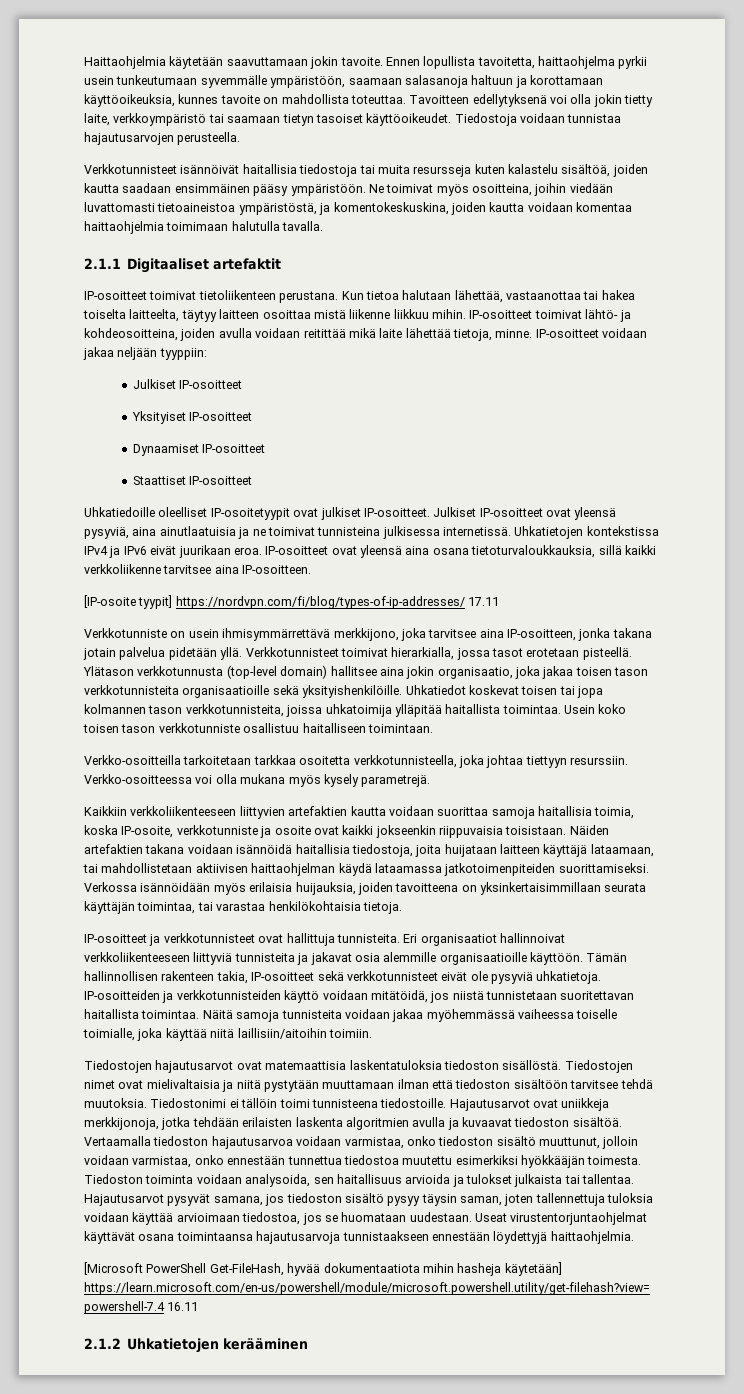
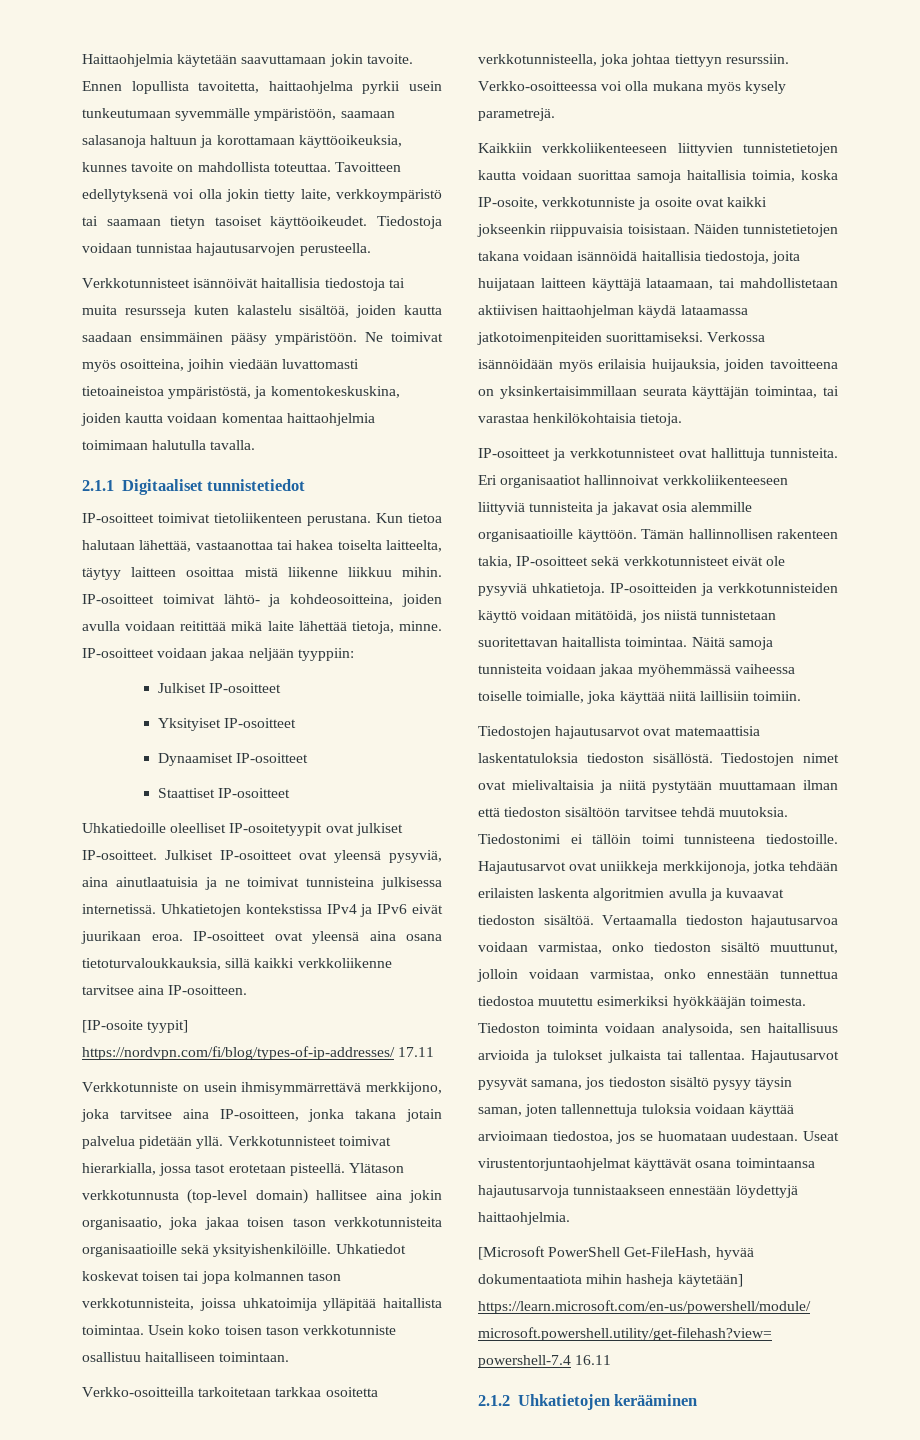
- 2.1.1 Digitaaliset artefaktit
+ 2.1.1 Digitaaliset tunnistetiedot
- Kaikkiin verkkoliikenteeseen liittyvien artefaktien kautta voidaan suorittaa samoja haitallisia toimia, koska IP-osoite, verkkotunniste ja osoite ovat kaikki jokseenkin riippuvaisia toisistaan.
+ Kaikkiin verkkoliikenteeseen liittyvien tunnistetietojen kautta voidaan suorittaa samoja haitallisia toimia, koska IP-osoite, verkkotunniste ja osoite ovat kaikki jokseenkin riippuvaisia toisistaan.
- Näiden artefaktien takana voidaan isännöidä haitallisia tiedostoja, joita huijataan laitteen käyttäjä lataamaan, tai mahdollistetaan aktiivisen haittaohjelman käydä lataamassa jatkotoimenpiteiden suorittamiseksi.
+ Näiden tunnistetietojen takana voidaan isännöidä haitallisia tiedostoja, joita huijataan laitteen käyttäjä lataamaan, tai mahdollistetaan aktiivisen haittaohjelman käydä lataamassa jatkotoimenpiteiden suorittamiseksi.
- Näitä samoja tunnisteita voidaan jakaa myöhemmässä vaiheessa toiselle toimialle, joka käyttää niitä laillisiin/aitoihin toimiin.
+ Näitä samoja tunnisteita voidaan jakaa myöhemmässä vaiheessa toiselle toimialle, joka käyttää niitä laillisiin toimiin.

